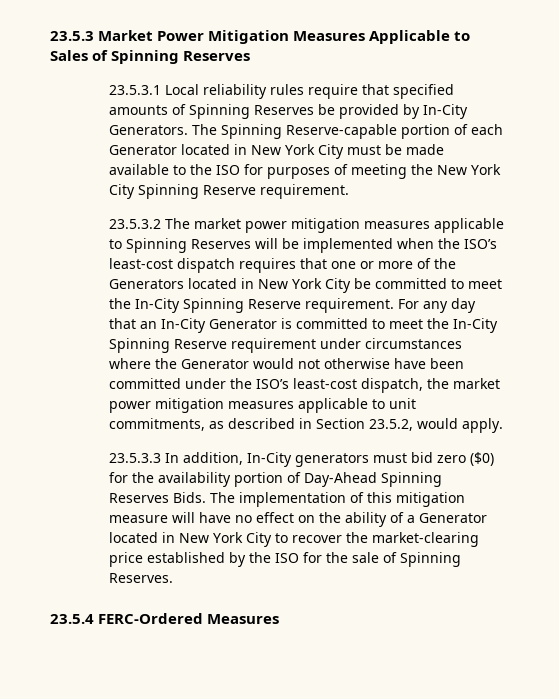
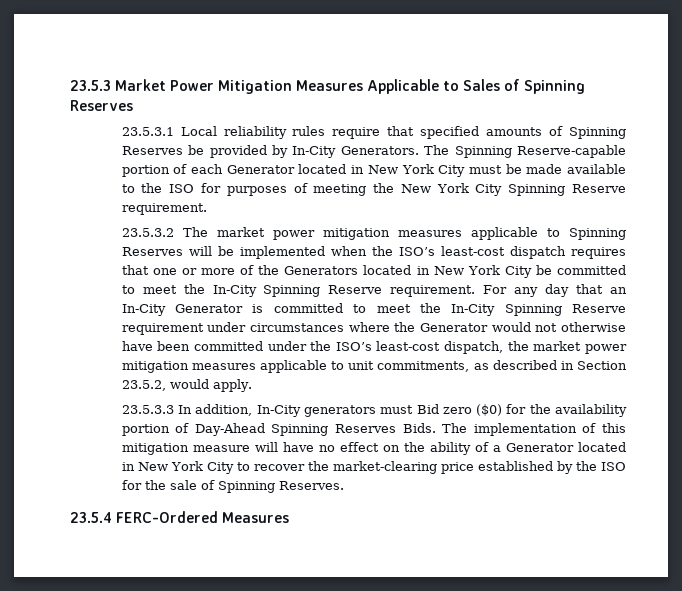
- 23.5.3.3 In addition, In-City generators must bid zero ($0) for the availability portion of Day-Ahead Spinning Reserves Bids.
+ 23.5.3.3 In addition, In-City generators must Bid zero ($0) for the availability portion of Day-Ahead Spinning Reserves Bids.

